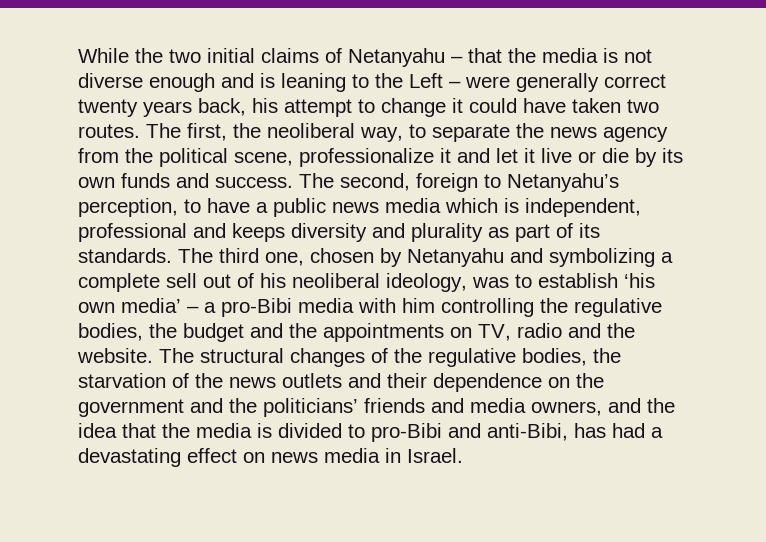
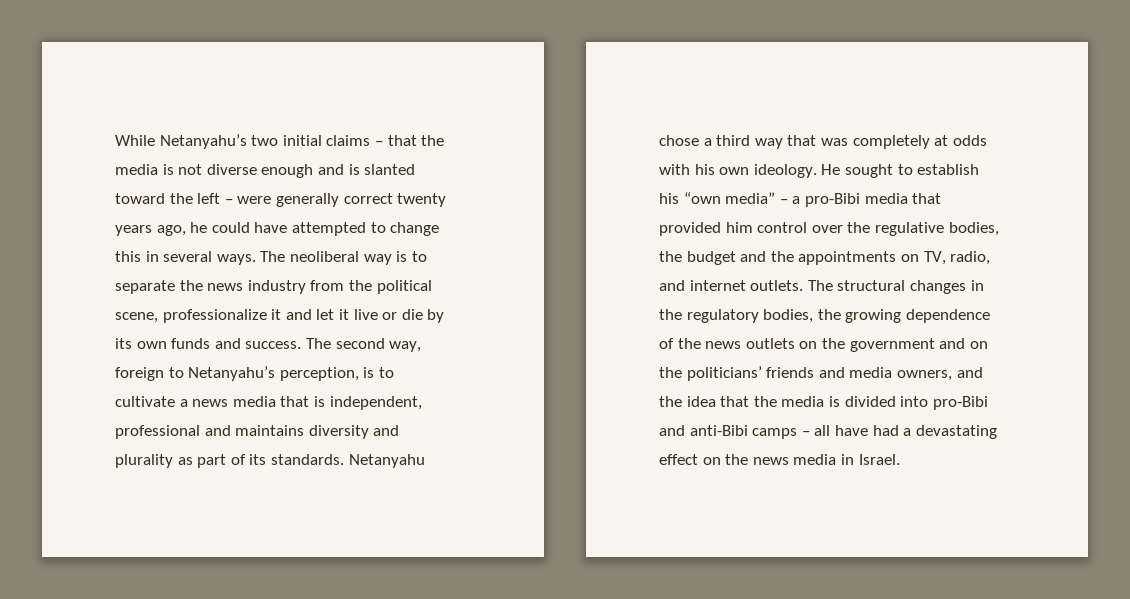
- While the two initial claims of Netanyahu – that the media is not diverse enough and is leaning to the Left – were generally correct twenty years back, his attempt to change it could have taken two routes. The first, the neoliberal way, to separate the news agency from the political scene, professionalize it and let it live or die by its own funds and success.
+ While Netanyahu’s two initial claims – that the media is not diverse enough and is slanted toward the left – were generally correct twenty years ago, he could have attempted to change this in several ways. The neoliberal way is to separate the news industry from the political scene, professionalize it and let it live or die by its own funds and success.
- The second, foreign to Netanyahu’s perception, to have a public news media which is independent, professional and keeps diversity and plurality as part of its standards.
+ The second way, foreign to Netanyahu’s perception, is to cultivate a news media that is independent, professional and maintains diversity and plurality as part of its standards.
- The third one, chosen by Netanyahu and symbolizing a complete sell out of his neoliberal ideology, was to establish ‘his own media’ – a pro-Bibi media with him controlling the regulative bodies, the budget and the appointments on TV, radio and the website. The structural changes of the regulative bodies, the starvation of the news outlets and their dependence on the government and the politicians’ friends and media owners, and the idea that the media is divided to pro-Bibi and anti-Bibi, has had a devastating effect on news media in Israel.
+ Netanyahu chose a third way that was completely at odds with his own ideology. He sought to establish his “own media” – a pro-Bibi media that provided him control over the regulative bodies, the budget and the appointments on TV, radio, and internet outlets. The structural changes in the regulatory bodies, the growing dependence of the news outlets on the government and on the politicians’ friends and media owners, and the idea that the media is divided into pro-Bibi and anti-Bibi camps – all have had a devastating effect on the news media in Israel.

